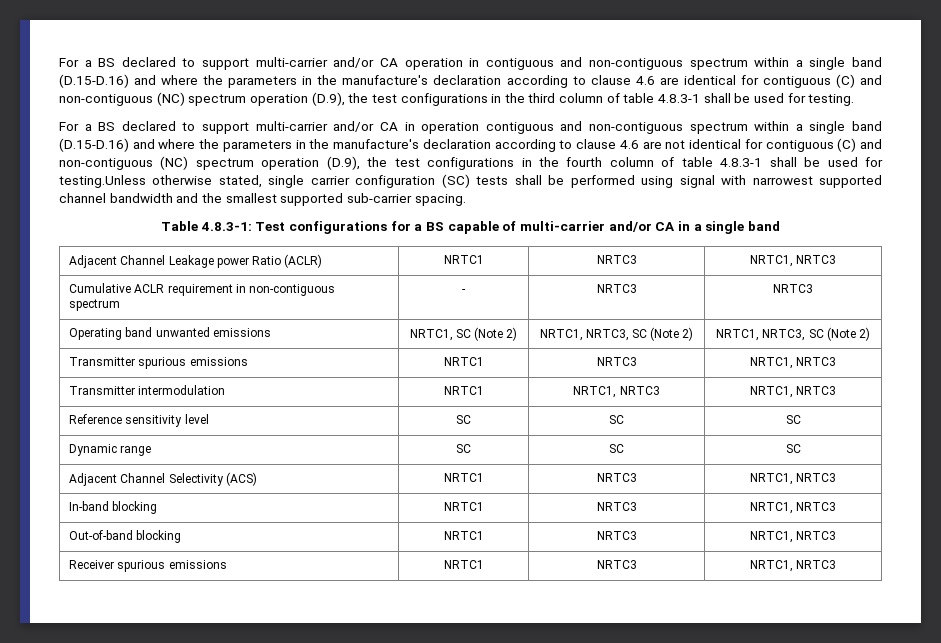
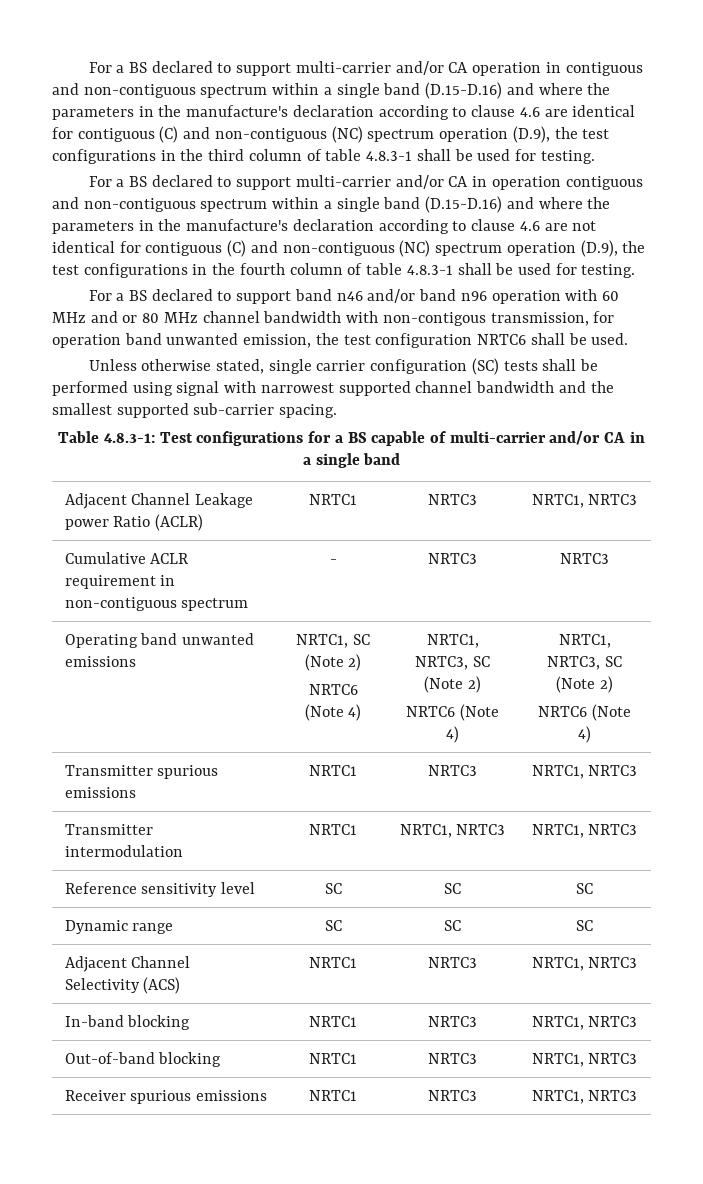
- For a BS declared to support multi-carrier and/or CA in operation contiguous and non-contiguous spectrum within a single band (D.15-D.16) and where the parameters in the manufacture's declaration according to clause 4.6 are not identical for contiguous (C) and non-contiguous (NC) spectrum operation (D.9), the test configurations in the fourth column of table 4.8.3-1 shall be used for testing.Unless otherwise stated, single carrier configuration (SC) tests shall be performed using signal with narrowest supported channel bandwidth and the smallest supported sub-carrier spacing.
+ For a BS declared to support multi-carrier and/or CA in operation contiguous and non-contiguous spectrum within a single band (D.15-D.16) and where the parameters in the manufacture's declaration according to clause 4.6 are not identical for contiguous (C) and non-contiguous (NC) spectrum operation (D.9), the test configurations in the fourth column of table 4.8.3-1 shall be used for testing.
+ For a BS declared to support band n46 and/or band n96 operation with 60 MHz and or 80 MHz channel bandwidth with non-contigous transmission, for operation band unwanted emission, the test configuration NRTC6 shall be used.
+ Unless otherwise stated, single carrier configuration (SC) tests shall be performed using signal with narrowest supported channel bandwidth and the smallest supported sub-carrier spacing.
- Operating band unwanted emissions | NRTC1, SC (Note 2) | NRTC1, NRTC3, SC (Note 2) | NRTC1, NRTC3, SC (Note 2)
+ Operating band unwanted emissions | NRTC1, SC (Note 2)
+ NRTC6 (Note 4) | NRTC1, NRTC3, SC (Note 2)
+ NRTC6 (Note 4) | NRTC1, NRTC3, SC (Note 2)
+ NRTC6 (Note 4)

